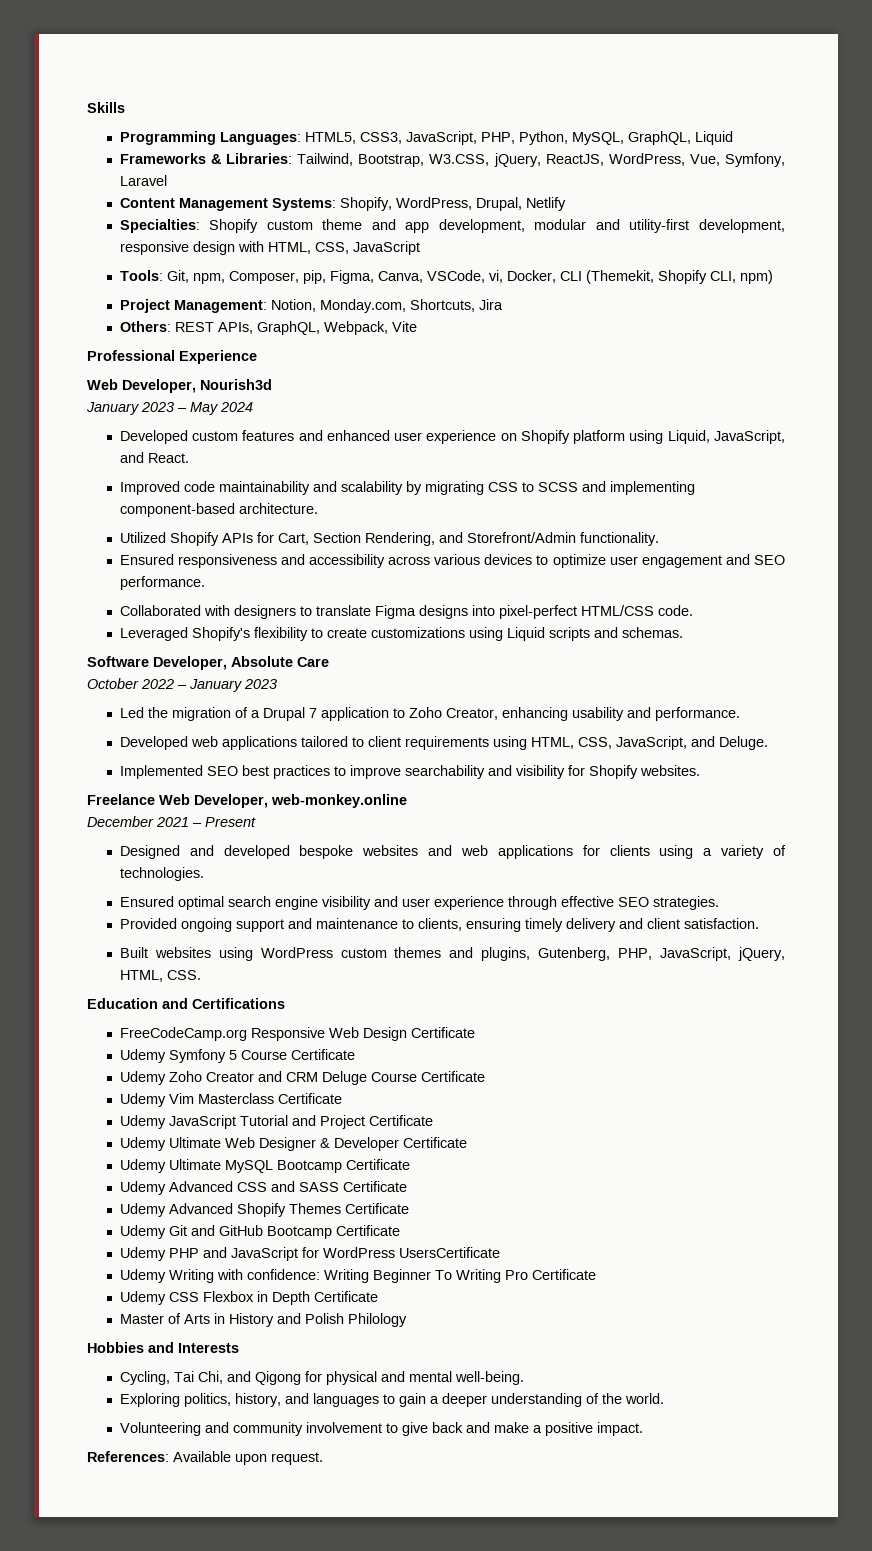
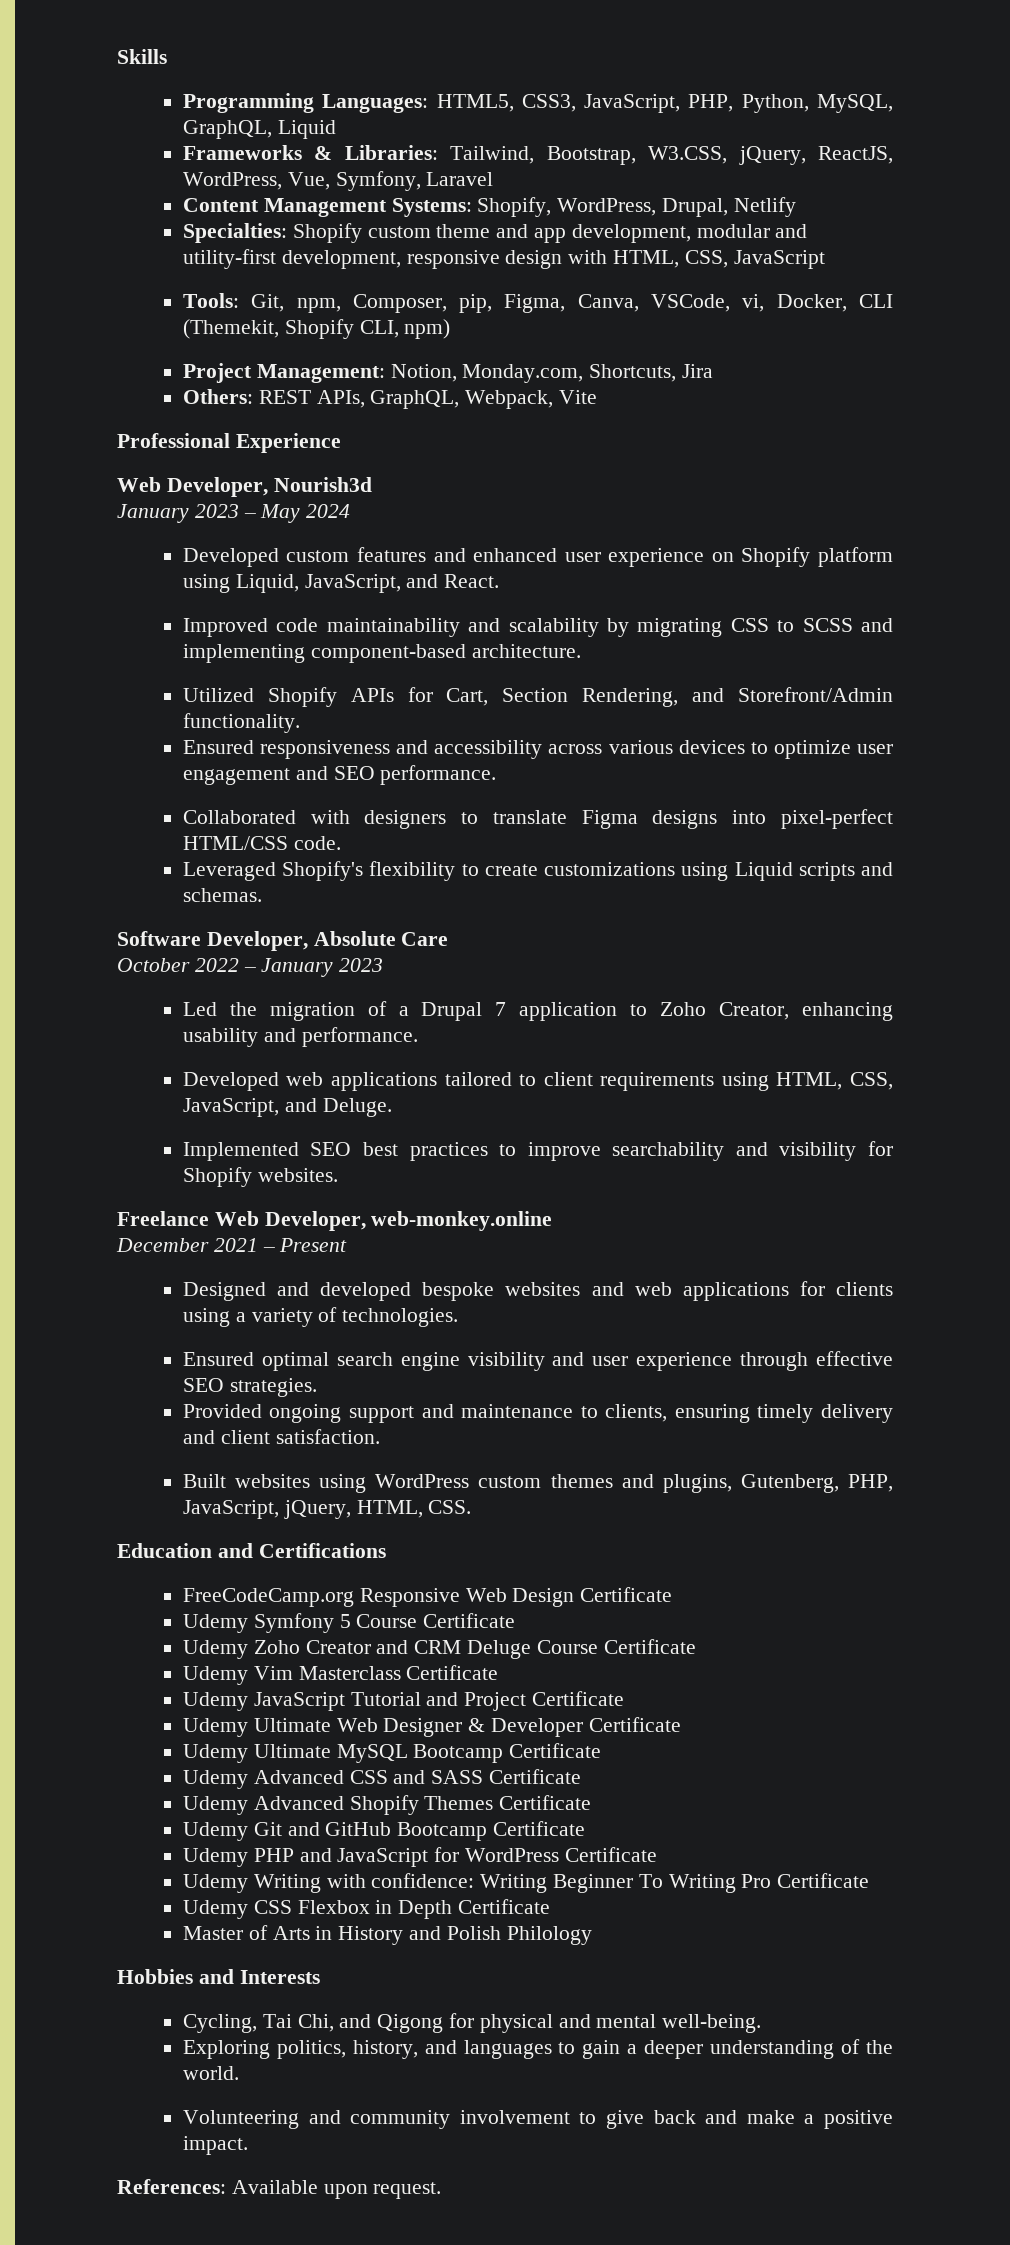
- Udemy PHP and JavaScript for WordPress UsersCertificate
+ Udemy PHP and JavaScript for WordPress Certificate

